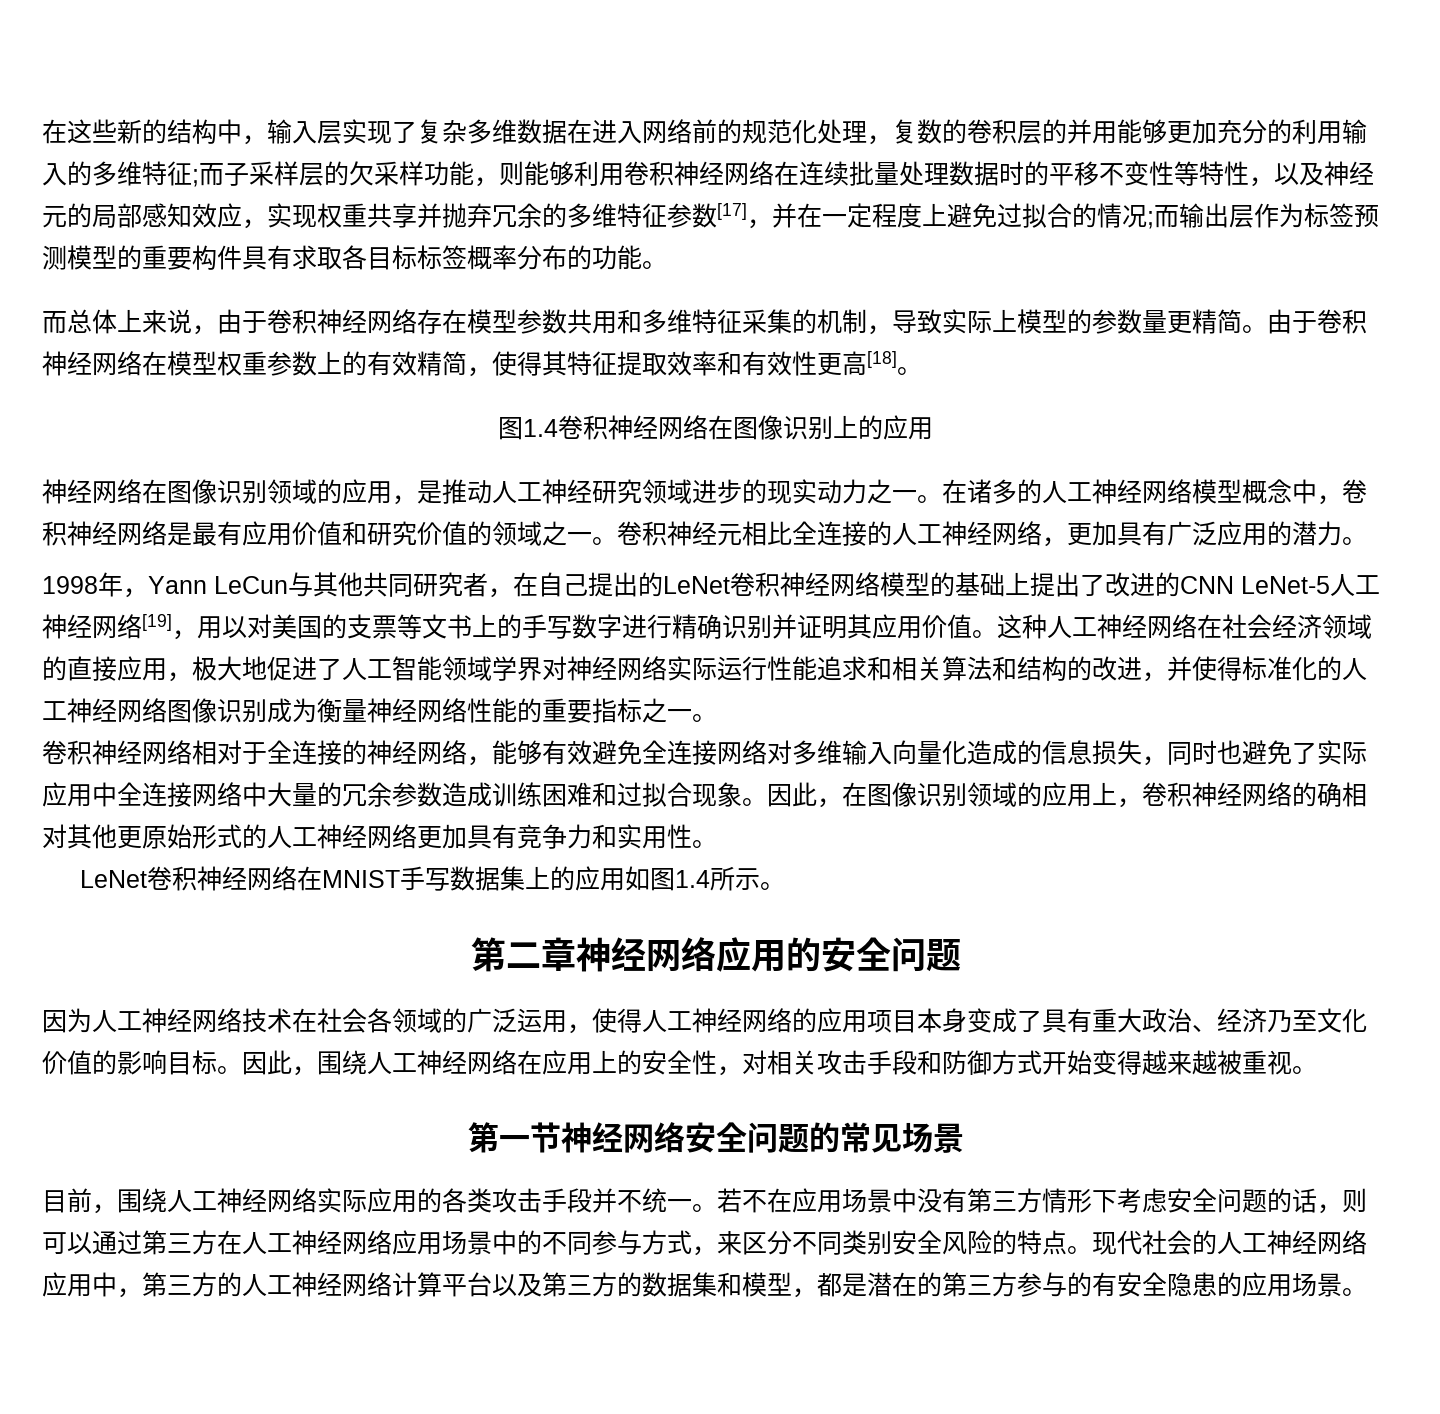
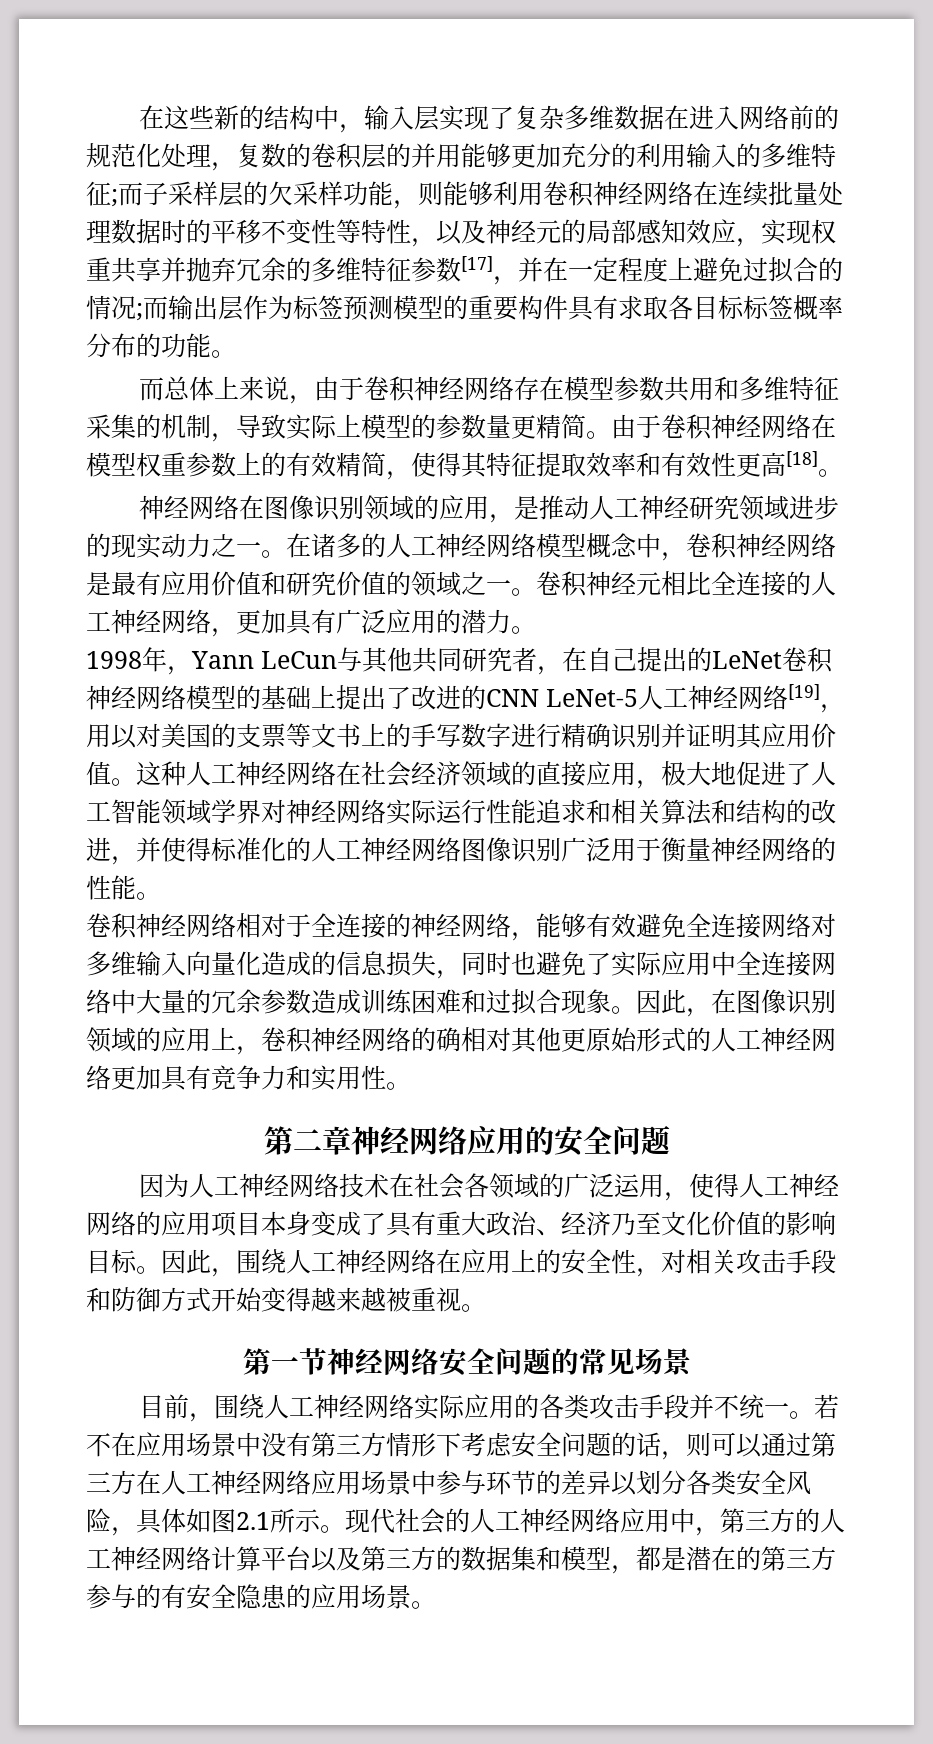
- 图1.4卷积神经网络在图像识别上的应用
- 这种人工神经网络在社会经济领域的直接应用，极大地促进了人工智能领域学界对神经网络实际运行性能追求和相关算法和结构的改进，并使得标准化的人工神经网络图像识别成为衡量神经网络性能的重要指标之一。
+ 这种人工神经网络在社会经济领域的直接应用，极大地促进了人工智能领域学界对神经网络实际运行性能追求和相关算法和结构的改进，并使得标准化的人工神经网络图像识别广泛用于衡量神经网络的性能。
- LeNet卷积神经网络在MNIST手写数据集上的应用如图1.4所示。
- 若不在应用场景中没有第三方情形下考虑安全问题的话，则可以通过第三方在人工神经网络应用场景中的不同参与方式，来区分不同类别安全风险的特点。
+ 若不在应用场景中没有第三方情形下考虑安全问题的话，则可以通过第三方在人工神经网络应用场景中参与环节的差异以划分各类安全风险，具体如图2.1所示。

